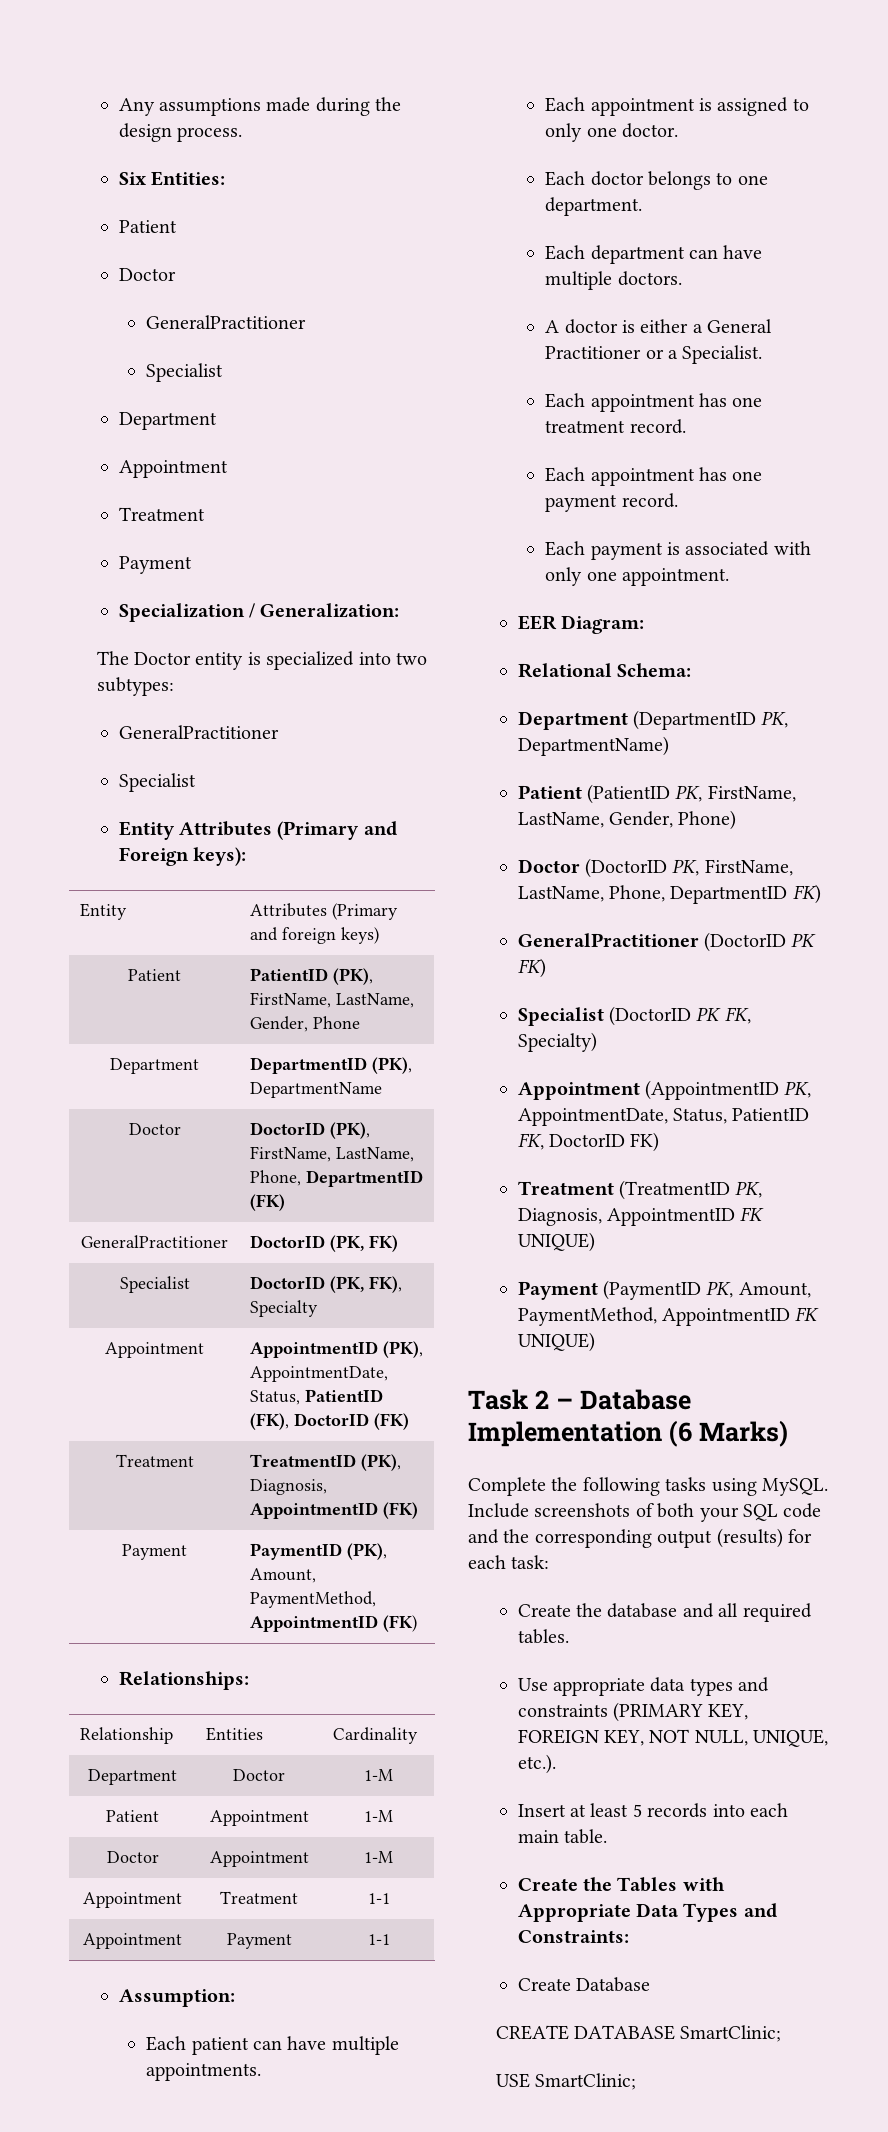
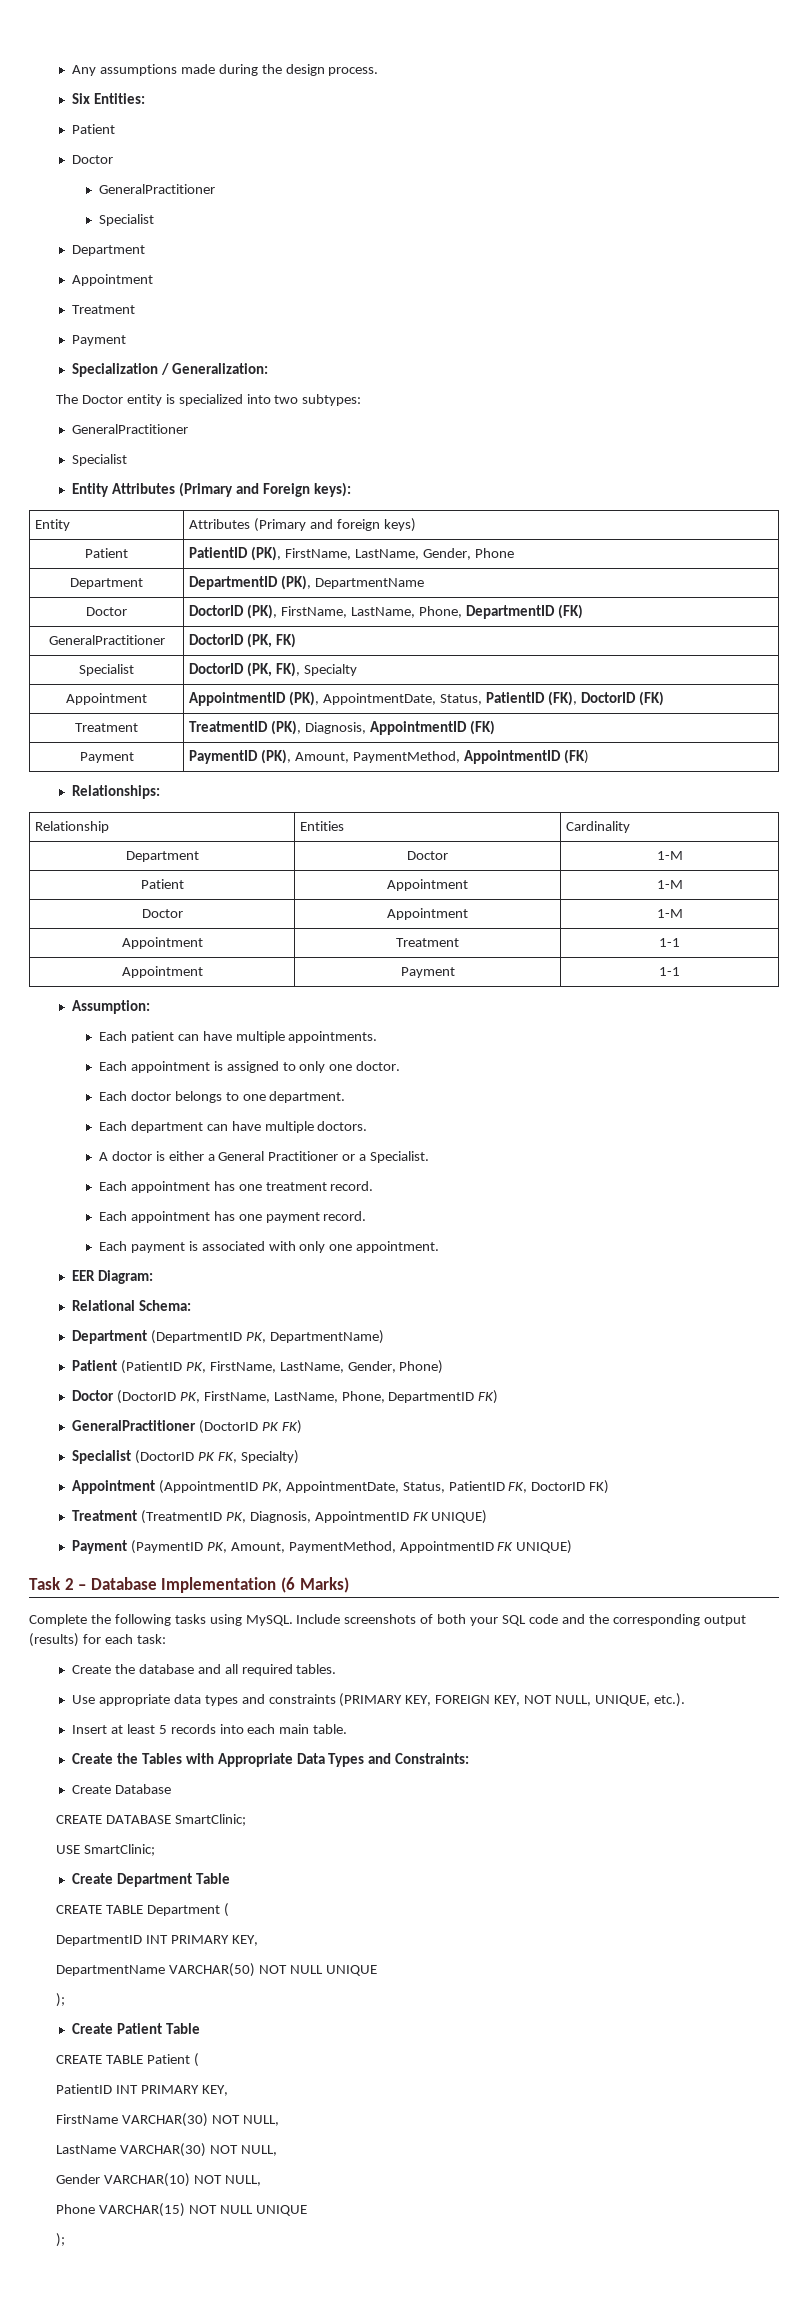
+ Create Department Table
+ CREATE TABLE Department (
+ DepartmentID INT PRIMARY KEY,
+ DepartmentName VARCHAR(50) NOT NULL UNIQUE
+ );
+ Create Patient Table
+ CREATE TABLE Patient (
+ PatientID INT PRIMARY KEY,
+ FirstName VARCHAR(30) NOT NULL,
+ LastName VARCHAR(30) NOT NULL,
+ Gender VARCHAR(10) NOT NULL,
+ Phone VARCHAR(15) NOT NULL UNIQUE
+ );

